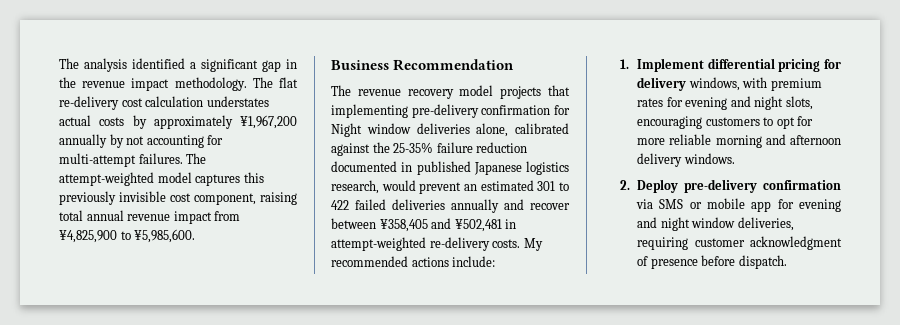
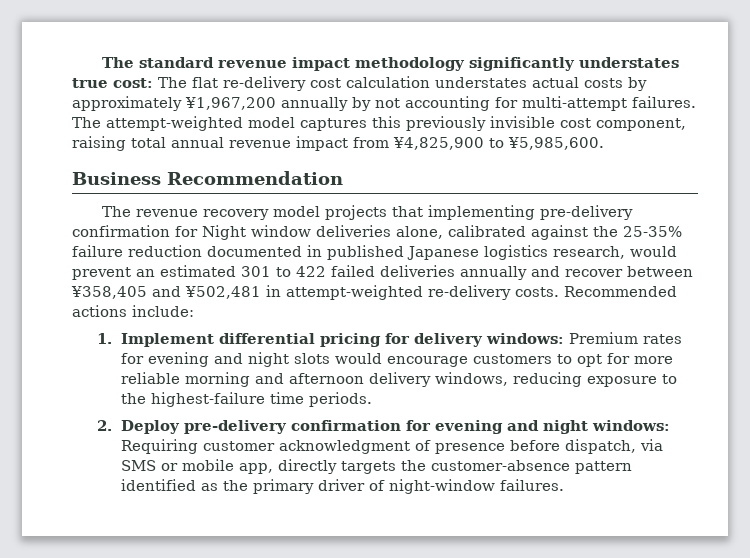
- The analysis identified a significant gap in the revenue impact methodology. The flat re-delivery cost calculation understates actual costs by approximately ¥1,967,200 annually by not accounting for multi-attempt failures.
+ The standard revenue impact methodology significantly understates true cost: The flat re-delivery cost calculation understates actual costs by approximately ¥1,967,200 annually by not accounting for multi-attempt failures.
- My recommended actions include:
+ Recommended actions include:
- 1. Implement differential pricing for delivery windows, with premium rates for evening and night slots, encouraging customers to opt for more reliable morning and afternoon delivery windows.
+ 1. Implement differential pricing for delivery windows: Premium rates for evening and night slots would encourage customers to opt for more reliable morning and afternoon delivery windows, reducing exposure to the highest-failure time periods.
- 2. Deploy pre-delivery confirmation via SMS or mobile app for evening and night window deliveries, requiring customer acknowledgment of presence before dispatch.
+ 2. Deploy pre-delivery confirmation for evening and night windows: Requiring customer acknowledgment of presence before dispatch, via SMS or mobile app, directly targets the customer-absence pattern identified as the primary driver of night-window failures.

